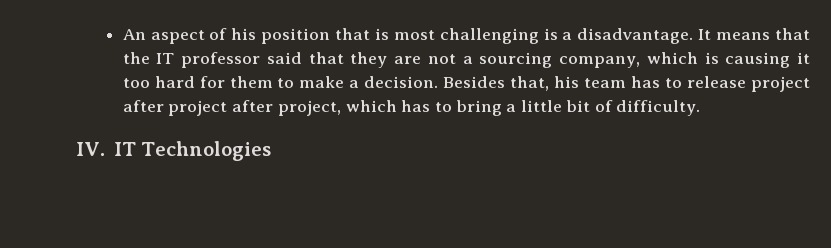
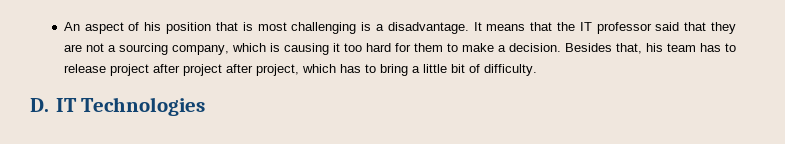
- IV. IT Technologies
+ D. IT Technologies

